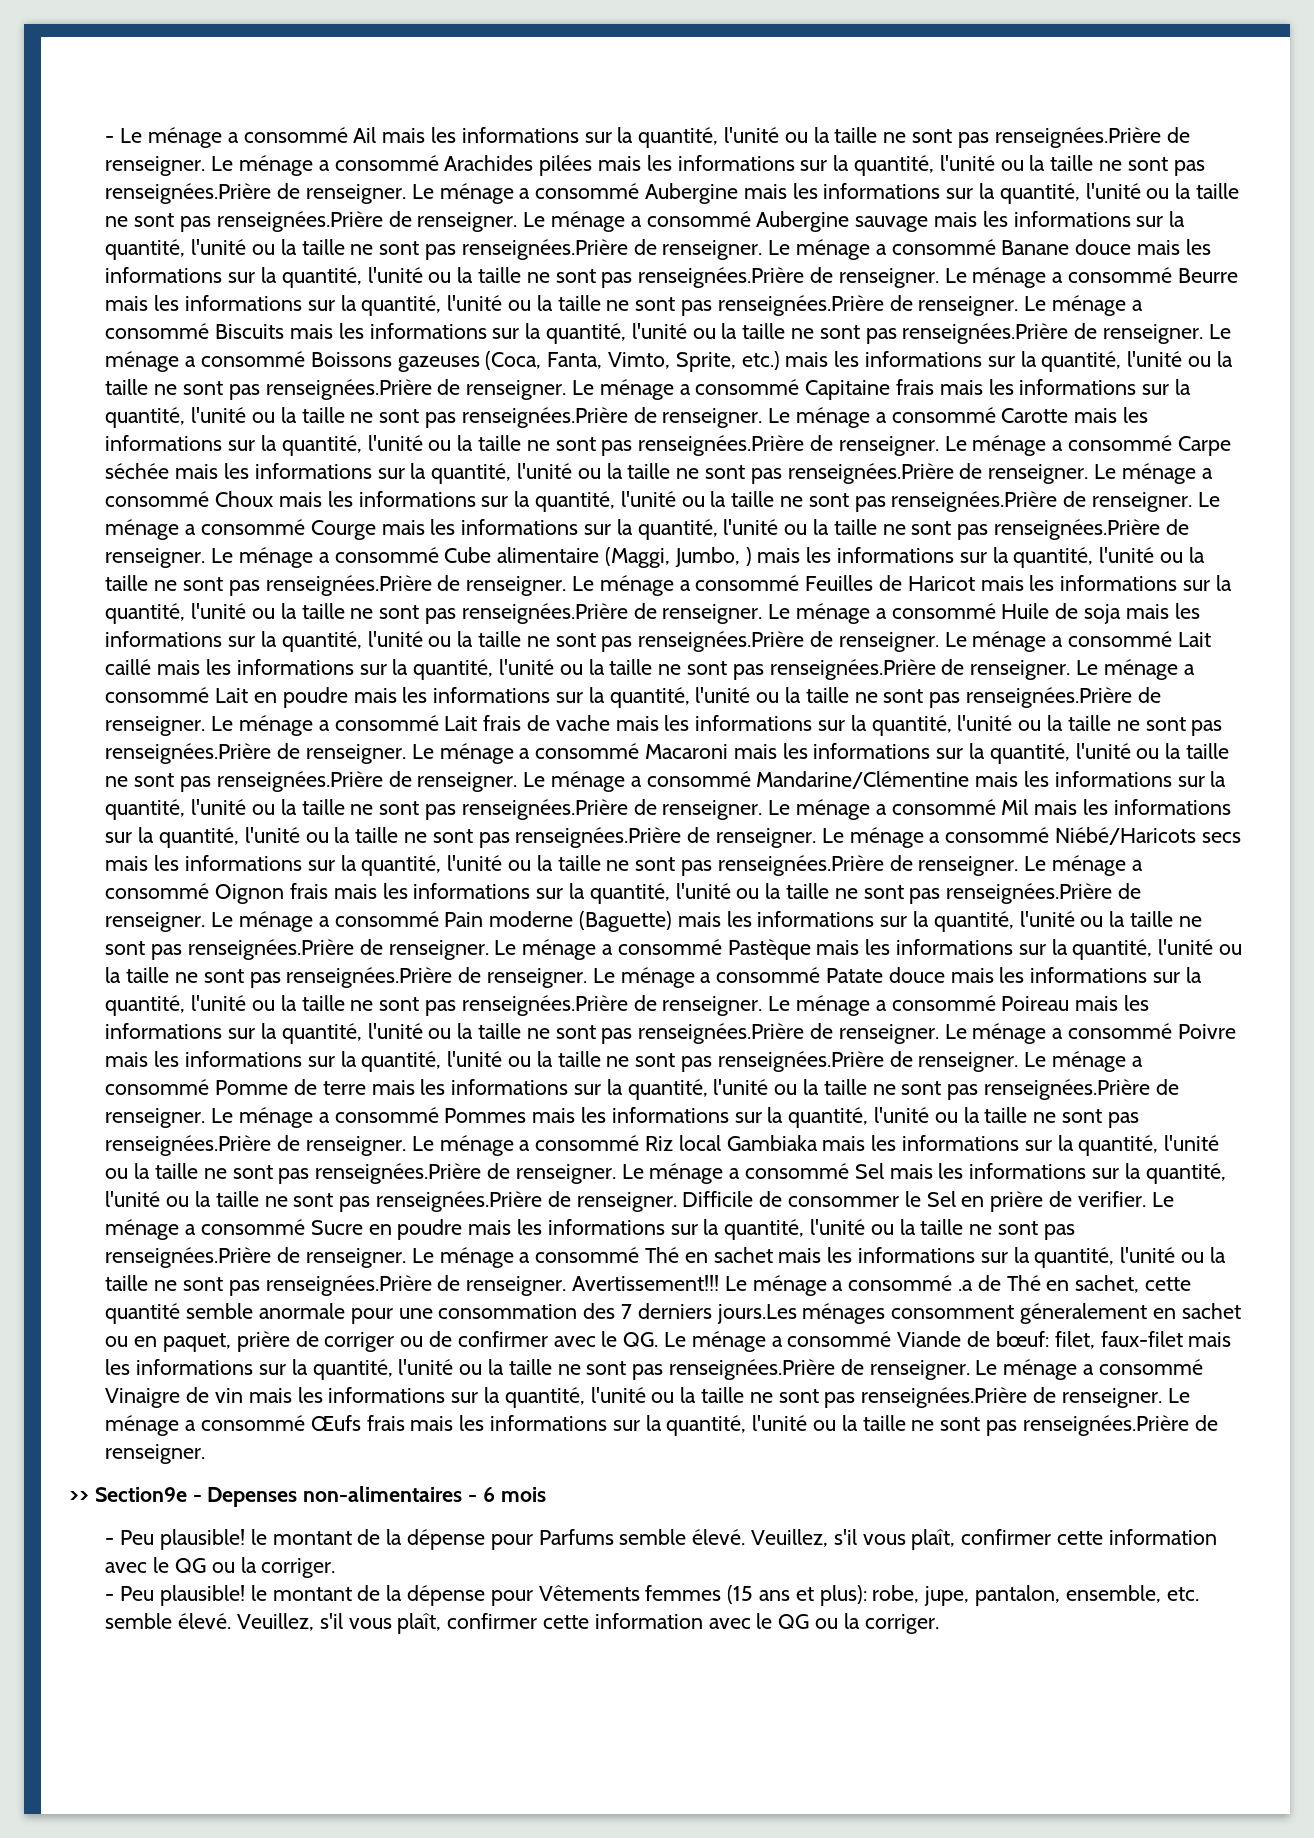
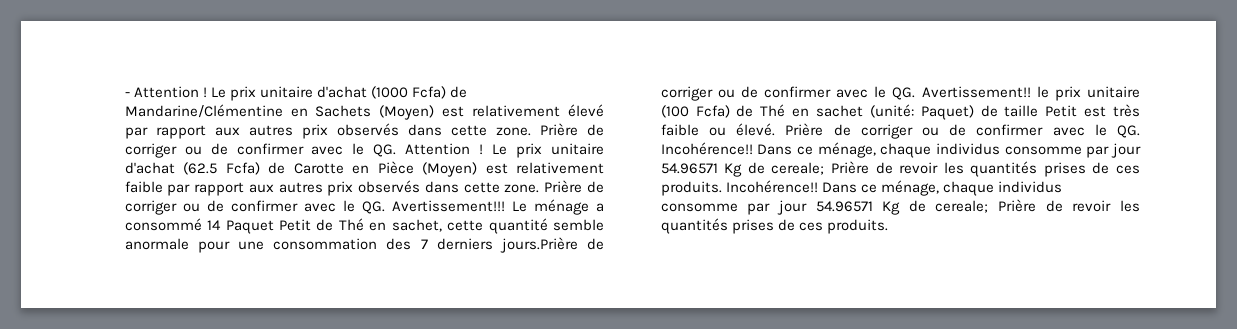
- - Le ménage a consommé Ail mais les informations sur la quantité, l'unité ou la taille ne sont pas renseignées.Prière de renseigner. Le ménage a consommé Arachides pilées mais les informations sur la quantité, l'unité ou la taille ne sont pas renseignées.Prière de renseigner. Le ménage a consommé Aubergine mais les informations sur la quantité, l'unité ou la taille ne sont pas renseignées.Prière de renseigner. Le ménage a consommé Aubergine sauvage mais les informations sur la quantité, l'unité ou la taille ne sont pas renseignées.Prière de renseigner. Le ménage a consommé Banane douce mais les informations sur la quantité, l'unité ou la taille ne sont pas renseignées.Prière de renseigner. Le ménage a consommé Beurre mais les informations sur la quantité, l'unité ou la taille ne sont pas renseignées.Prière de renseigner. Le ménage a consommé Biscuits mais les informations sur la quantité, l'unité ou la taille ne sont pas renseignées.Prière de renseigner. Le ménage a consommé Boissons gazeuses (Coca, Fanta, Vimto, Sprite, etc.) mais les informations sur la quantité, l'unité ou la taille ne sont pas renseignées.Prière de renseigner. Le ménage a consommé Capitaine frais mais les informations sur la quantité, l'unité ou la taille ne sont pas renseignées.Prière de renseigner. Le ménage a consommé Carotte mais les informations sur la quantité, l'unité ou la taille ne sont pas renseignées.Prière de renseigner. Le ménage a consommé Carpe séchée mais les informations sur la quantité, l'unité ou la taille ne sont pas renseignées.Prière de renseigner. Le ménage a consommé Choux mais les informations sur la quantité, l'unité ou la taille ne sont pas renseignées.Prière de renseigner. Le ménage a consommé Courge mais les informations sur la quantité, l'unité ou la taille ne sont pas renseignées.Prière de renseigner. Le ménage a consommé Cube alimentaire (Maggi, Jumbo, ) mais les informations sur la quantité, l'unité ou la taille ne sont pas renseignées.Prière de renseigner. Le ménage a consommé Feuilles de Haricot mais les informations sur la quantité, l'unité ou la taille ne sont pas renseignées.Prière de renseigner. Le ménage a consommé Huile de soja mais les informations sur la quantité, l'unité ou la taille ne sont pas renseignées.Prière de renseigner. Le ménage a consommé Lait caillé mais les informations sur la quantité, l'unité ou la taille ne sont pas renseignées.Prière de renseigner. Le ménage a consommé Lait en poudre mais les informations sur la quantité, l'unité ou la taille ne sont pas renseignées.Prière de renseigner. Le ménage a consommé Lait frais de vache mais les informations sur la quantité, l'unité ou la taille ne sont pas renseignées.Prière de renseigner. Le ménage a consommé Macaroni mais les informations sur la quantité, l'unité ou la taille ne sont pas renseignées.Prière de renseigner. Le ménage a consommé Mandarine/Clémentine mais les informations sur la quantité, l'unité ou la taille ne sont pas renseignées.Prière de renseigner. Le ménage a consommé Mil mais les informations sur la quantité, l'unité ou la taille ne sont pas renseignées.Prière de renseigner. Le ménage a consommé Niébé/Haricots secs mais les informations sur la quantité, l'unité ou la taille ne sont pas renseignées.Prière de renseigner. Le ménage a consommé Oignon frais mais les informations sur la quantité, l'unité ou la taille ne sont pas renseignées.Prière de renseigner. Le ménage a consommé Pain moderne (Baguette) mais les informations sur la quantité, l'unité ou la taille ne sont pas renseignées.Prière de renseigner. Le ménage a consommé Pastèque mais les informations sur la quantité, l'unité ou la taille ne sont pas renseignées.Prière de renseigner. Le ménage a consommé Patate douce mais les informations sur la quantité, l'unité ou la taille ne sont pas renseignées.Prière de renseigner. Le ménage a consommé Poireau mais les informations sur la quantité, l'unité ou la taille ne sont pas renseignées.Prière de renseigner. Le ménage a consommé Poivre mais les informations sur la quantité, l'unité ou la taille ne sont pas renseignées.Prière de renseigner. Le ménage a consommé Pomme de terre mais les informations sur la quantité, l'unité ou la taille ne sont pas renseignées.Prière de renseigner. Le ménage a consommé Pommes mais les informations sur la quantité, l'unité ou la taille ne sont pas renseignées.Prière de renseigner. Le ménage a consommé Riz local Gambiaka mais les informations sur la quantité, l'unité ou la taille ne sont pas renseignées.Prière de renseigner. Le ménage a consommé Sel mais les informations sur la quantité, l'unité ou la taille ne sont pas renseignées.Prière de renseigner. Difficile de consommer le Sel en prière de verifier. Le ménage a consommé Sucre en poudre mais les informations sur la quantité, l'unité ou la taille ne sont pas renseignées.Prière de renseigner. Le ménage a consommé Thé en sachet mais les informations sur la quantité, l'unité ou la taille ne sont pas renseignées.Prière de renseigner. Avertissement!!!
+ - Attention ! Le prix unitaire d'achat (1000 Fcfa) de Mandarine/Clémentine en Sachets (Moyen) est relativement élevé par rapport aux autres prix observés dans cette zone. Prière de corriger ou de confirmer avec le QG. Attention ! Le prix unitaire d'achat (62.5 Fcfa) de Carotte en Pièce (Moyen) est relativement faible par rapport aux autres prix observés dans cette zone. Prière de corriger ou de confirmer avec le QG. Avertissement!!!
- Le ménage a consommé .a de Thé en sachet, cette quantité semble anormale pour une consommation des 7 derniers jours.Les ménages consomment géneralement en sachet ou en paquet, prière de corriger ou de confirmer avec le QG. Le ménage a consommé Viande de bœuf: filet, faux-filet mais les informations sur la quantité, l'unité ou la taille ne sont pas renseignées.Prière de renseigner. Le ménage a consommé Vinaigre de vin mais les informations sur la quantité, l'unité ou la taille ne sont pas renseignées.Prière de renseigner. Le ménage a consommé Œufs frais mais les informations sur la quantité, l'unité ou la taille ne sont pas renseignées.Prière de renseigner.
- >> Section9e - Depenses non-alimentaires - 6 mois
- - Peu plausible! le montant de la dépense pour Parfums semble élevé. Veuillez, s'il vous plaît, confirmer cette information avec le QG ou la corriger.
- - Peu plausible! le montant de la dépense pour Vêtements femmes (15 ans et plus): robe, jupe, pantalon, ensemble, etc. semble élevé. Veuillez, s'il vous plaît, confirmer cette information avec le QG ou la corriger.
+ Le ménage a consommé 14 Paquet Petit de Thé en sachet, cette quantité semble anormale pour une consommation des 7 derniers jours.Prière de corriger ou de confirmer avec le QG. Avertissement!! le prix unitaire (100 Fcfa) de Thé en sachet (unité: Paquet) de taille Petit est très faible ou élevé. Prière de corriger ou de confirmer avec le QG. Incohérence!! Dans ce ménage, chaque individus consomme par jour 54.96571 Kg de cereale; Prière de revoir les quantités prises de ces produits. Incohérence!! Dans ce ménage, chaque individus consomme par jour 54.96571 Kg de cereale; Prière de revoir les quantités prises de ces produits.

